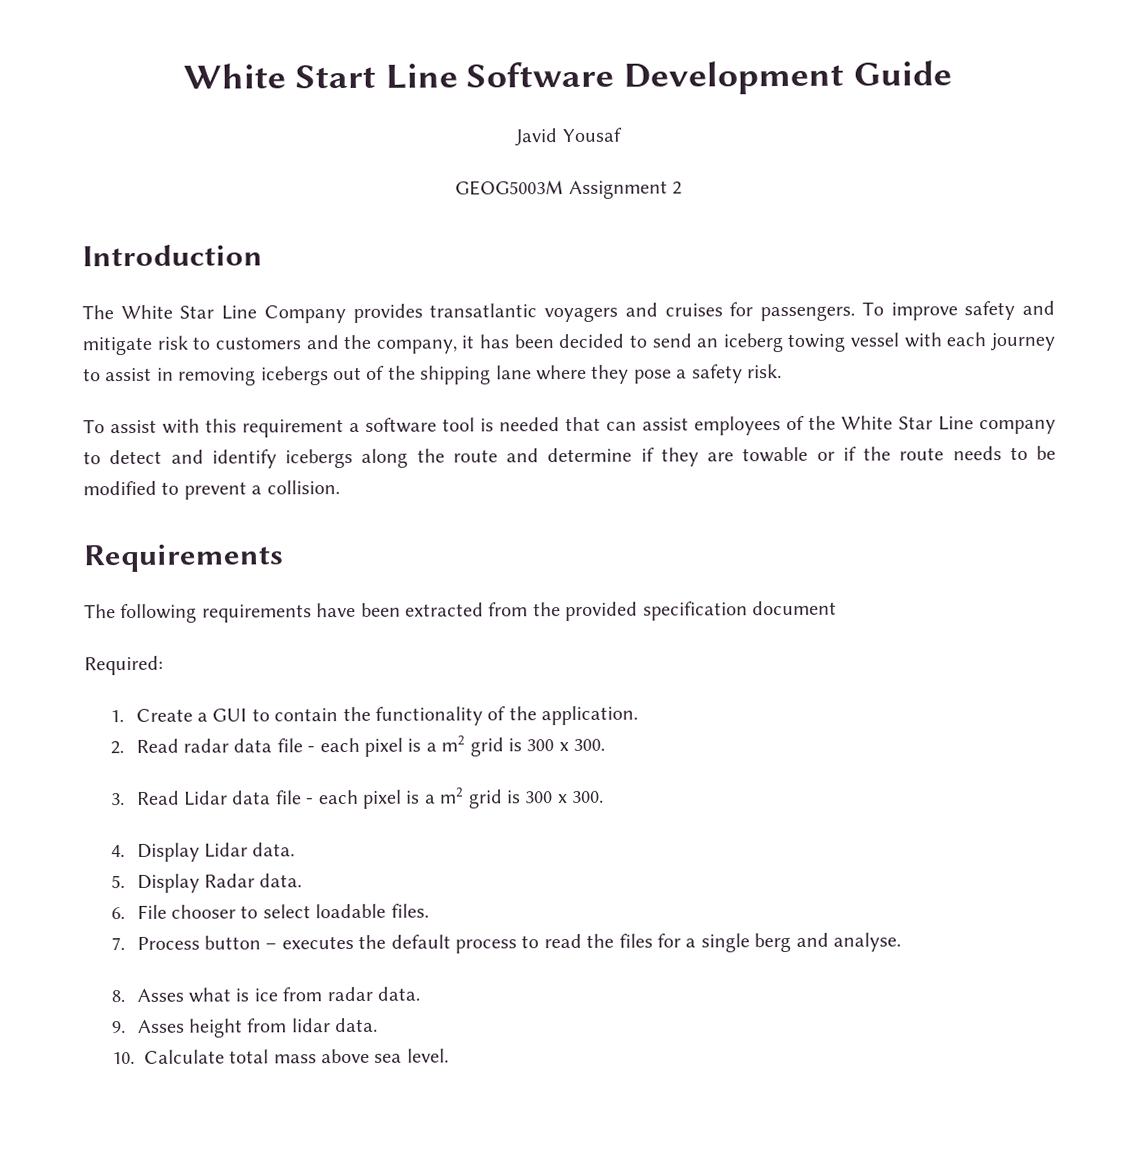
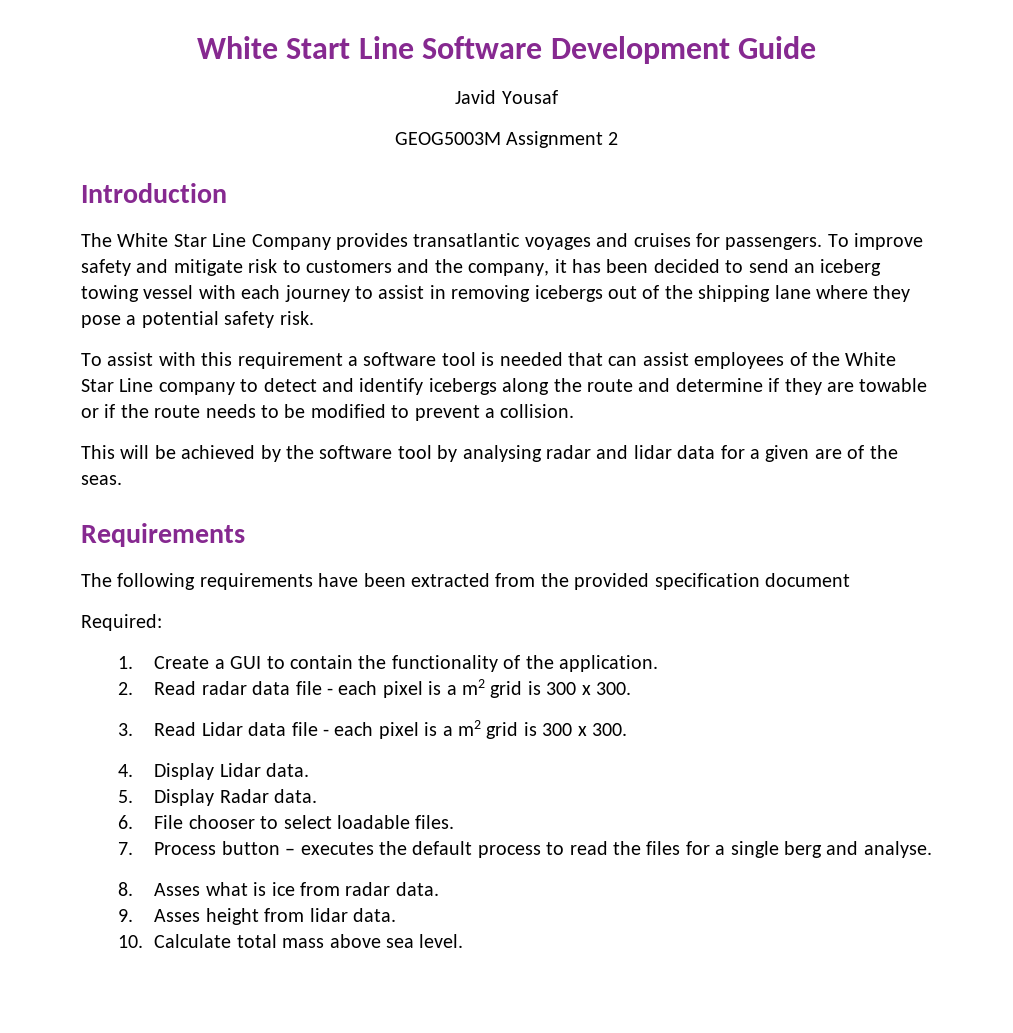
- The White Star Line Company provides transatlantic voyagers and cruises for passengers.
+ The White Star Line Company provides transatlantic voyages and cruises for passengers.
- To improve safety and mitigate risk to customers and the company, it has been decided to send an iceberg towing vessel with each journey to assist in removing icebergs out of the shipping lane where they pose a safety risk.
+ To improve safety and mitigate risk to customers and the company, it has been decided to send an iceberg towing vessel with each journey to assist in removing icebergs out of the shipping lane where they pose a potential safety risk.
+ This will be achieved by the software tool by analysing radar and lidar data for a given are of the seas.

